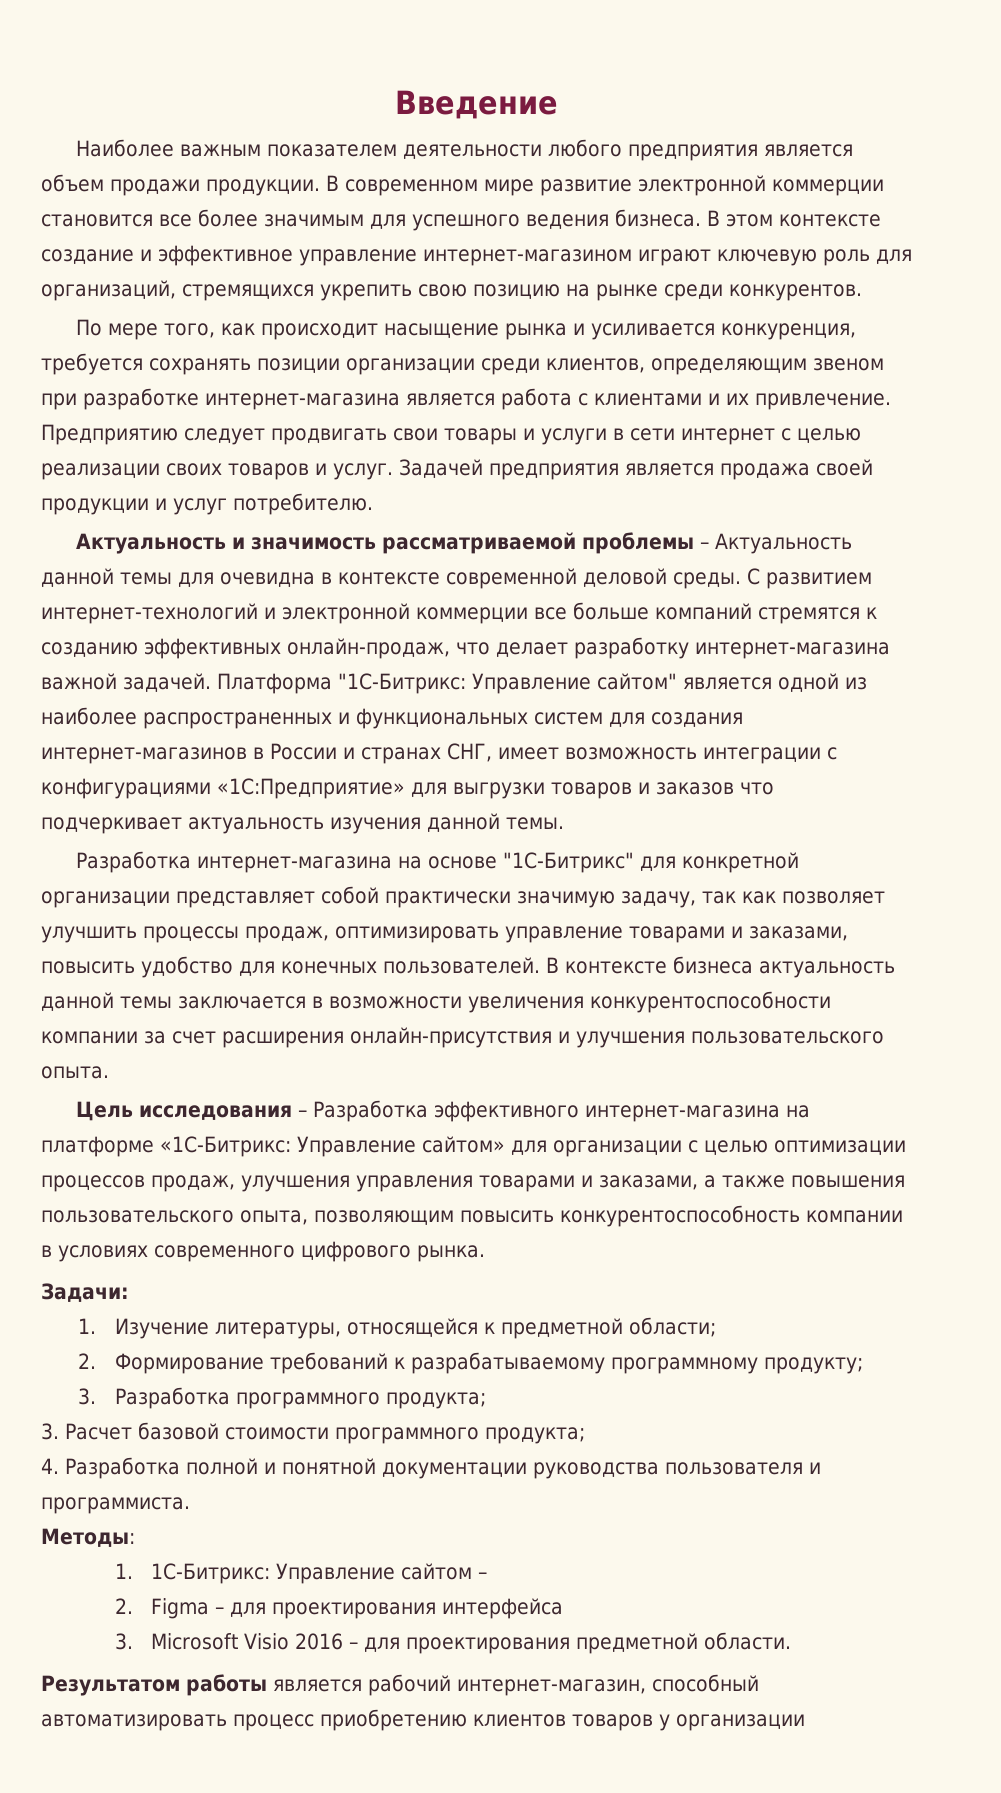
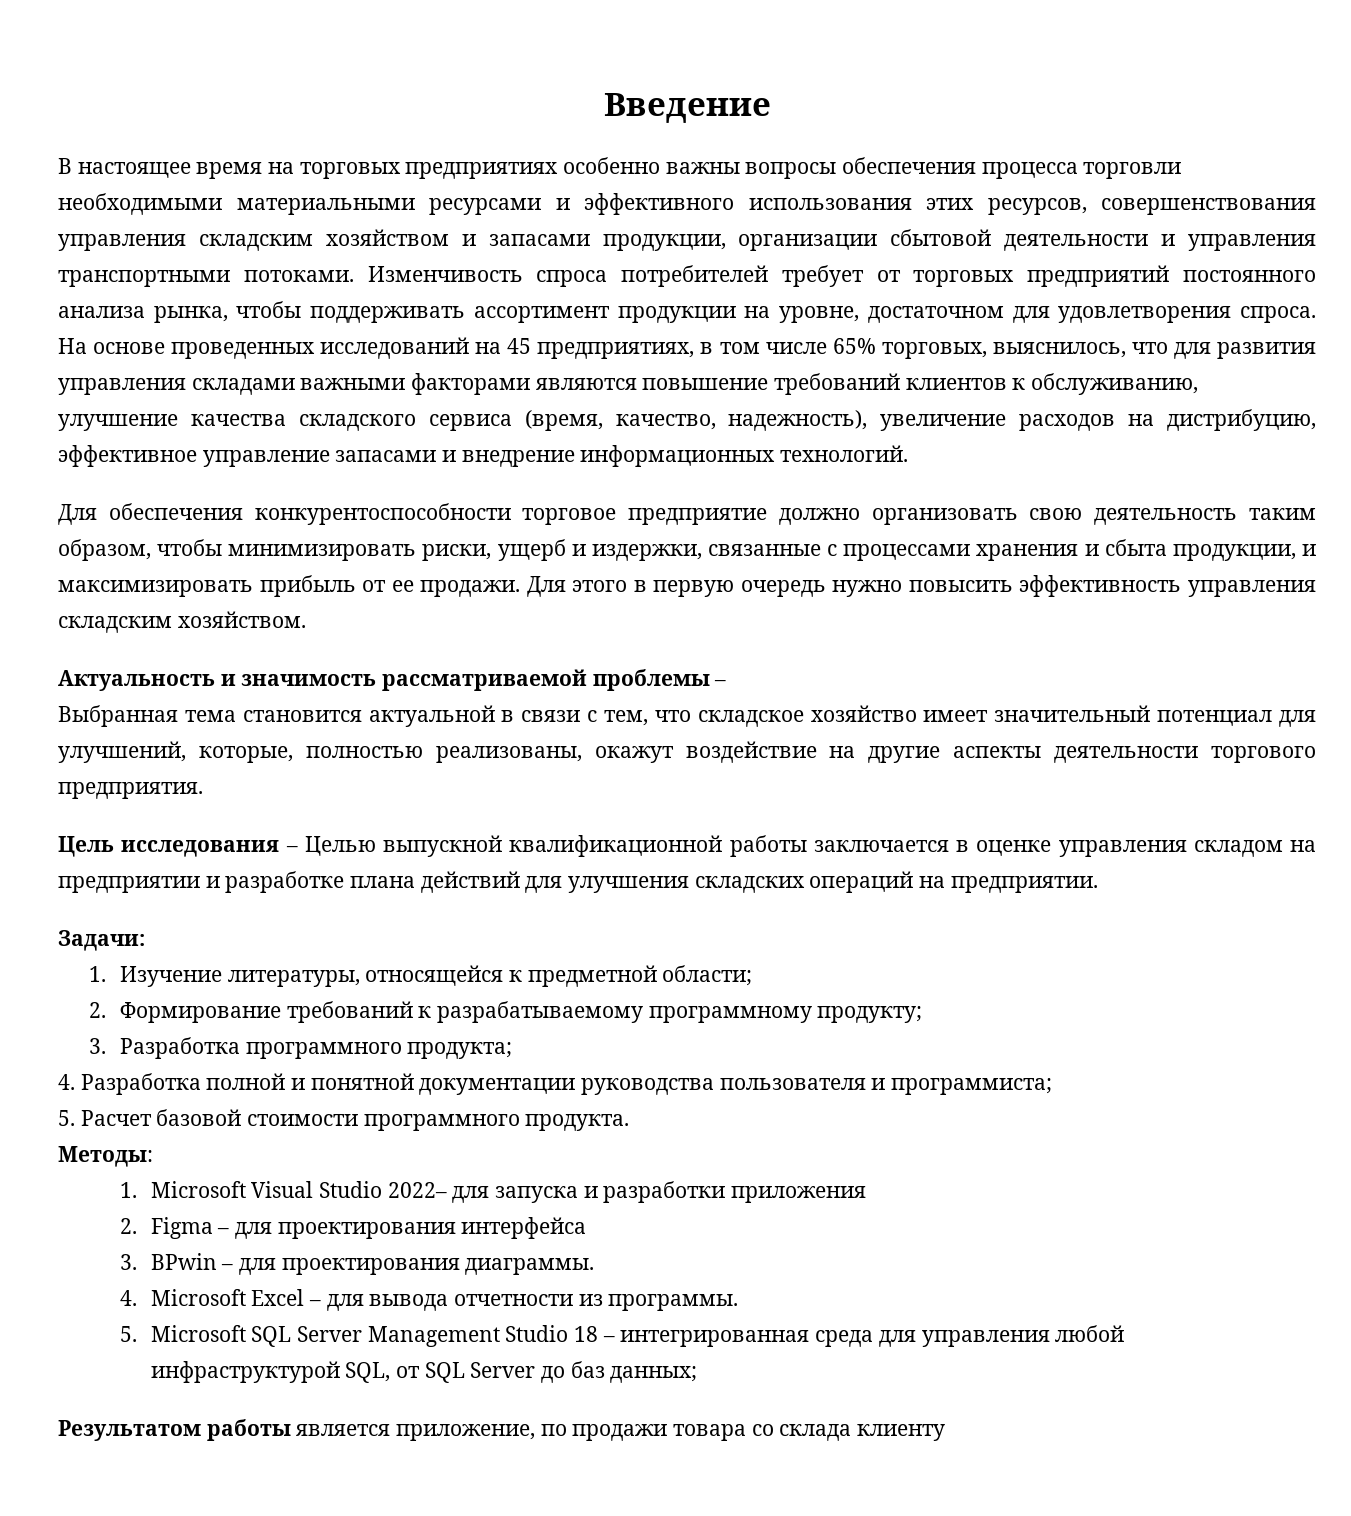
- Наиболее важным показателем деятельности любого предприятия является объем продажи продукции. В современном мире развитие электронной коммерции становится все более значимым для успешного ведения бизнеса. В этом контексте создание и эффективное управление интернет-магазином играют ключевую роль для организаций, стремящихся укрепить свою позицию на рынке среди конкурентов.
- По мере того, как происходит насыщение рынка и усиливается конкуренция, требуется сохранять позиции организации среди клиентов, определяющим звеном при разработке интернет-магазина является работа с клиентами и их привлечение. Предприятию следует продвигать свои товары и услуги в сети интернет с целью реализации своих товаров и услуг. Задачей предприятия является продажа своей продукции и услуг потребителю.
+ В настоящее время на торговых предприятиях особенно важны вопросы обеспечения процесса торговли необходимыми материальными ресурсами и эффективного использования этих ресурсов, совершенствования управления складским хозяйством и запасами продукции, организации сбытовой деятельности и управления транспортными потоками. Изменчивость спроса потребителей требует от торговых предприятий постоянного анализа рынка, чтобы поддерживать ассортимент продукции на уровне, достаточном для удовлетворения спроса. На основе проведенных исследований на 45 предприятиях, в том числе 65% торговых, выяснилось, что для развития управления складами важными факторами являются повышение требований клиентов к обслуживанию, улучшение качества складского сервиса (время, качество, надежность), увеличение расходов на дистрибуцию, эффективное управление запасами и внедрение информационных технологий.
+ Для обеспечения конкурентоспособности торговое предприятие должно организовать свою деятельность таким образом, чтобы минимизировать риски, ущерб и издержки, связанные с процессами хранения и сбыта продукции, и максимизировать прибыль от ее продажи. Для этого в первую очередь нужно повысить эффективность управления складским хозяйством.
- Актуальность и значимость рассматриваемой проблемы – Актуальность данной темы для очевидна в контексте современной деловой среды. С развитием интернет-технологий и электронной коммерции все больше компаний стремятся к созданию эффективных онлайн-продаж, что делает разработку интернет-магазина важной задачей. Платформа "1С-Битрикс: Управление сайтом" является одной из наиболее распространенных и функциональных систем для создания интернет-магазинов в России и странах СНГ, имеет возможность интеграции с конфигурациями «1С:Предприятие» для выгрузки товаров и заказов что подчеркивает актуальность изучения данной темы.
- Разработка интернет-магазина на основе "1С-Битрикс" для конкретной организации представляет собой практически значимую задачу, так как позволяет улучшить процессы продаж, оптимизировать управление товарами и заказами, повысить удобство для конечных пользователей. В контексте бизнеса актуальность данной темы заключается в возможности увеличения конкурентоспособности компании за счет расширения онлайн-присутствия и улучшения пользовательского опыта.
- Цель исследования – Разработка эффективного интернет-магазина на платформе «1С-Битрикс: Управление сайтом» для организации с целью оптимизации процессов продаж, улучшения управления товарами и заказами, а также повышения пользовательского опыта, позволяющим повысить конкурентоспособность компании в условиях современного цифрового рынка.
+ Актуальность и значимость рассматриваемой проблемы –
+ Выбранная тема становится актуальной в связи с тем, что складское хозяйство имеет значительный потенциал для улучшений, которые, полностью реализованы, окажут воздействие на другие аспекты деятельности торгового предприятия.
+ Цель исследования – Целью выпускной квалификационной работы заключается в оценке управления складом на предприятии и разработке плана действий для улучшения складских операций на предприятии.
- 3. Расчет базовой стоимости программного продукта;
- 4. Разработка полной и понятной документации руководства пользователя и программиста.
+ 4. Разработка полной и понятной документации руководства пользователя и программиста;
+ 5. Расчет базовой стоимости программного продукта.
  Методы:
- 1. 1С-Битрикс: Управление сайтом –
+ 1. Microsoft Visual Studio 2022– для запуска и разработки приложения
- 3. Microsoft Visio 2016 – для проектирования предметной области.
- Результатом работы является рабочий интернет-магазин, способный автоматизировать процесс приобретению клиентов товаров у организации
+ 3. BPwin – для проектирования диаграммы.
+ 4. Microsoft Excel – для вывода отчетности из программы.
+ 5. Microsoft SQL Server Management Studio 18 – интегрированная среда для управления любой инфраструктурой SQL, от SQL Server до баз данных;
+ Результатом работы является приложение, по продажи товара со склада клиенту

